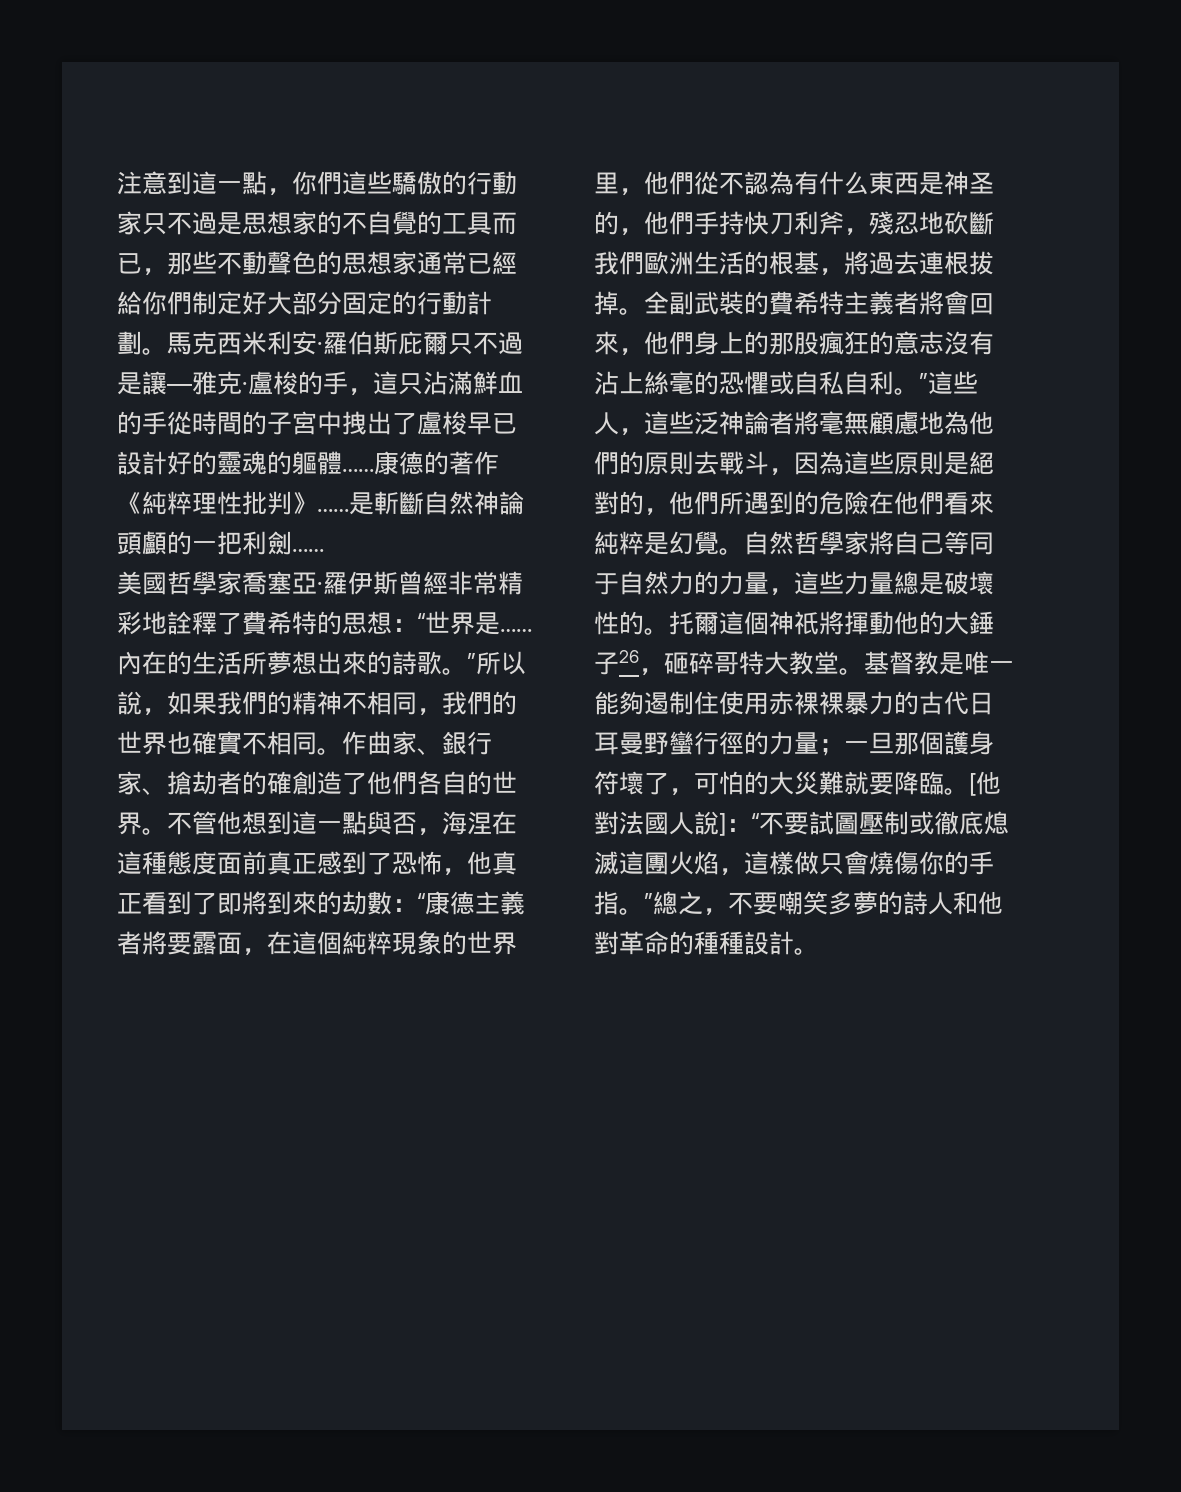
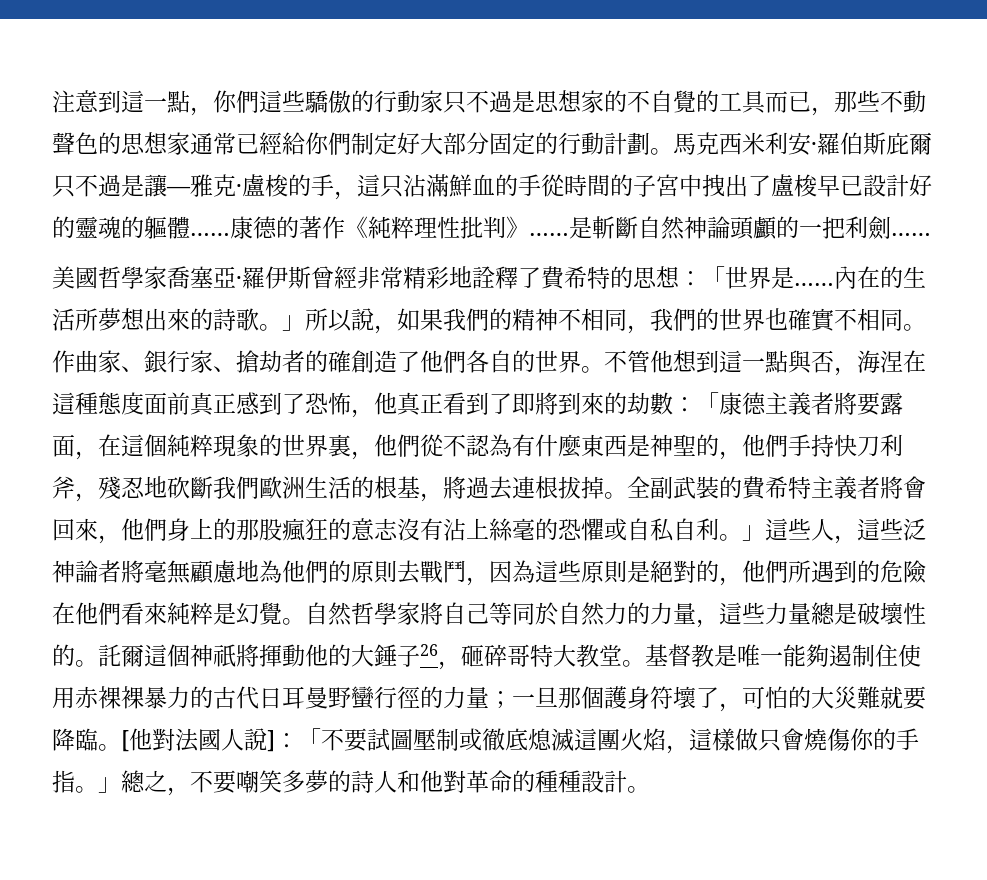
- 美國哲學家喬塞亞·羅伊斯曾經非常精彩地詮釋了費希特的思想：“世界是……
+ 美國哲學家喬塞亞·羅伊斯曾經非常精彩地詮釋了費希特的思想：「世界是……
- 內在的生活所夢想出來的詩歌。”所以說，如果我們的精神不相同，我們的世界也確實不相同。
+ 內在的生活所夢想出來的詩歌。」所以說，如果我們的精神不相同，我們的世界也確實不相同。
- 不管他想到這一點與否，海涅在這種態度面前真正感到了恐怖，他真正看到了即將到來的劫數：“康德主義者將要露面，在這個純粹現象的世界里，他們從不認為有什么東西是神圣的，他們手持快刀利斧，殘忍地砍斷我們歐洲生活的根基，將過去連根拔掉。
+ 不管他想到這一點與否，海涅在這種態度面前真正感到了恐怖，他真正看到了即將到來的劫數：「康德主義者將要露面，在這個純粹現象的世界裏，他們從不認為有什麼東西是神聖的，他們手持快刀利斧，殘忍地砍斷我們歐洲生活的根基，將過去連根拔掉。
- 全副武裝的費希特主義者將會回來，他們身上的那股瘋狂的意志沒有沾上絲毫的恐懼或自私自利。”這些人，這些泛神論者將毫無顧慮地為他們的原則去戰斗，因為這些原則是絕對的，他們所遇到的危險在他們看來純粹是幻覺。
+ 全副武裝的費希特主義者將會回來，他們身上的那股瘋狂的意志沒有沾上絲毫的恐懼或自私自利。」這些人，這些泛神論者將毫無顧慮地為他們的原則去戰鬥，因為這些原則是絕對的，他們所遇到的危險在他們看來純粹是幻覺。
- 自然哲學家將自己等同于自然力的力量，這些力量總是破壞性的。
+ 自然哲學家將自己等同於自然力的力量，這些力量總是破壞性的。
- 托爾這個神祇將揮動他的大錘子26，砸碎哥特大教堂。
+ 託爾這個神祇將揮動他的大錘子26，砸碎哥特大教堂。
- [他對法國人說]：“不要試圖壓制或徹底熄滅這團火焰，這樣做只會燒傷你的手指。”總之，不要嘲笑多夢的詩人和他對革命的種種設計。
+ [他對法國人說]：「不要試圖壓制或徹底熄滅這團火焰，這樣做只會燒傷你的手指。」總之，不要嘲笑多夢的詩人和他對革命的種種設計。

